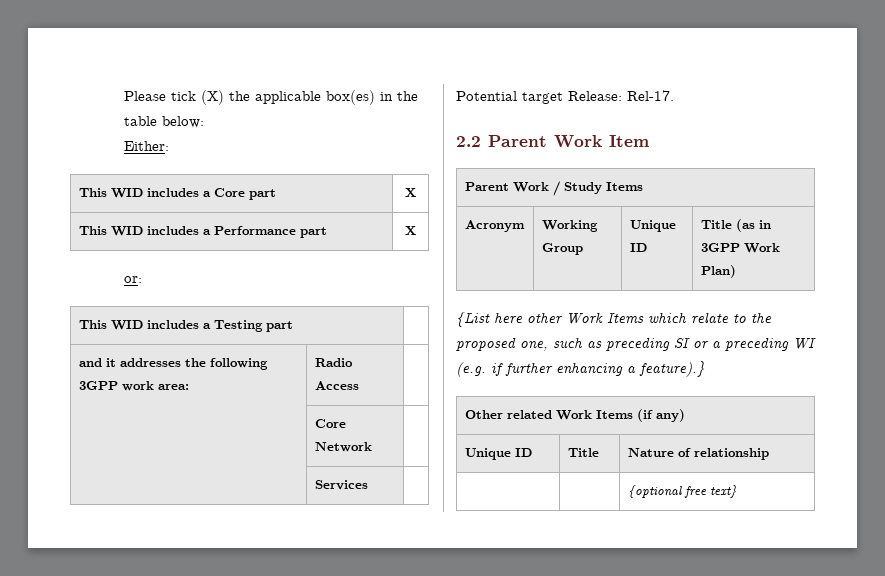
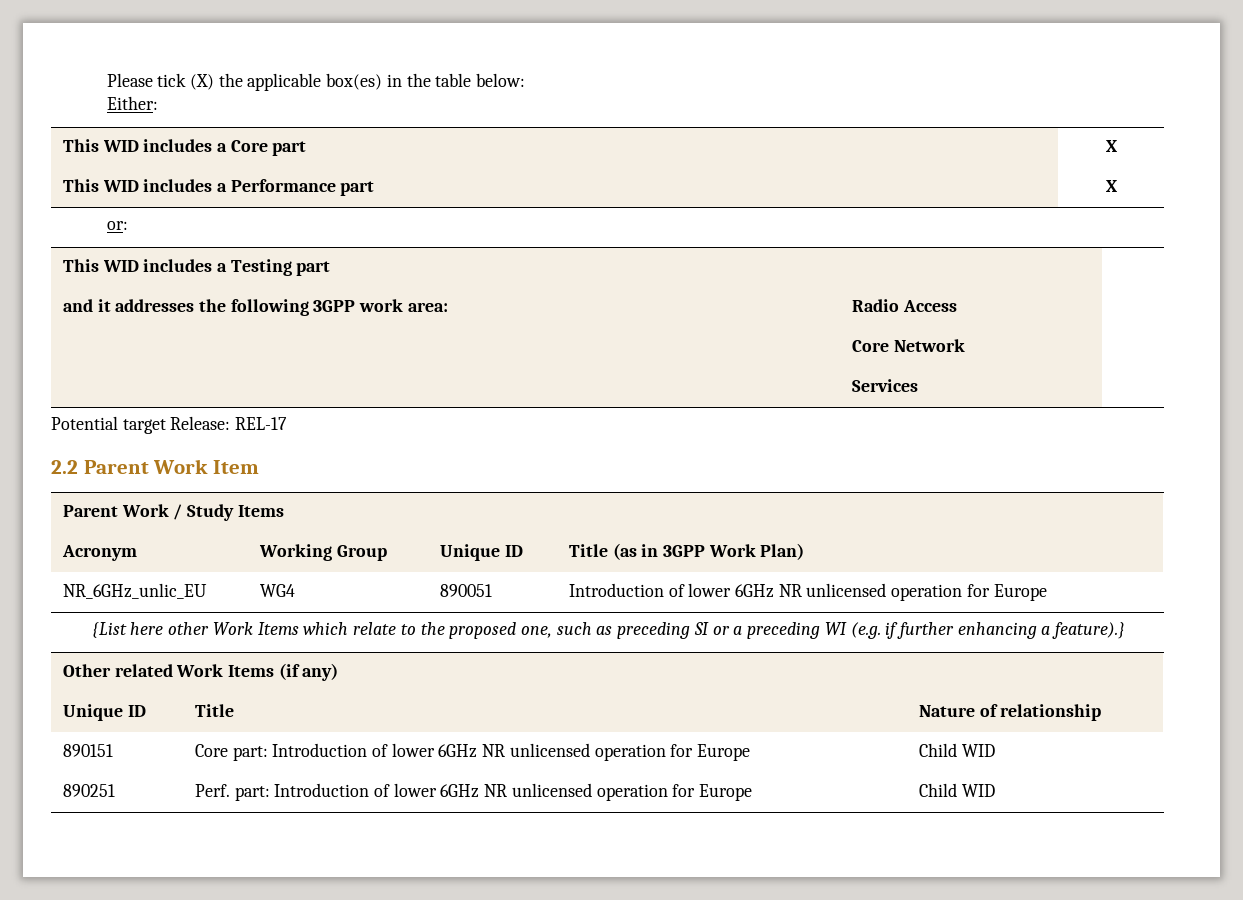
- Potential target Release: Rel-17.
+ Potential target Release: REL-17
+ NR_6GHz_unlic_EU | WG4 | 890051 | Introduction of lower 6GHz NR unlicensed operation for Europe
- | | {optional free text}
+ 890151 | Core part: Introduction of lower 6GHz NR unlicensed operation for Europe | Child WID
+ 890251 | Perf. part: Introduction of lower 6GHz NR unlicensed operation for Europe | Child WID

